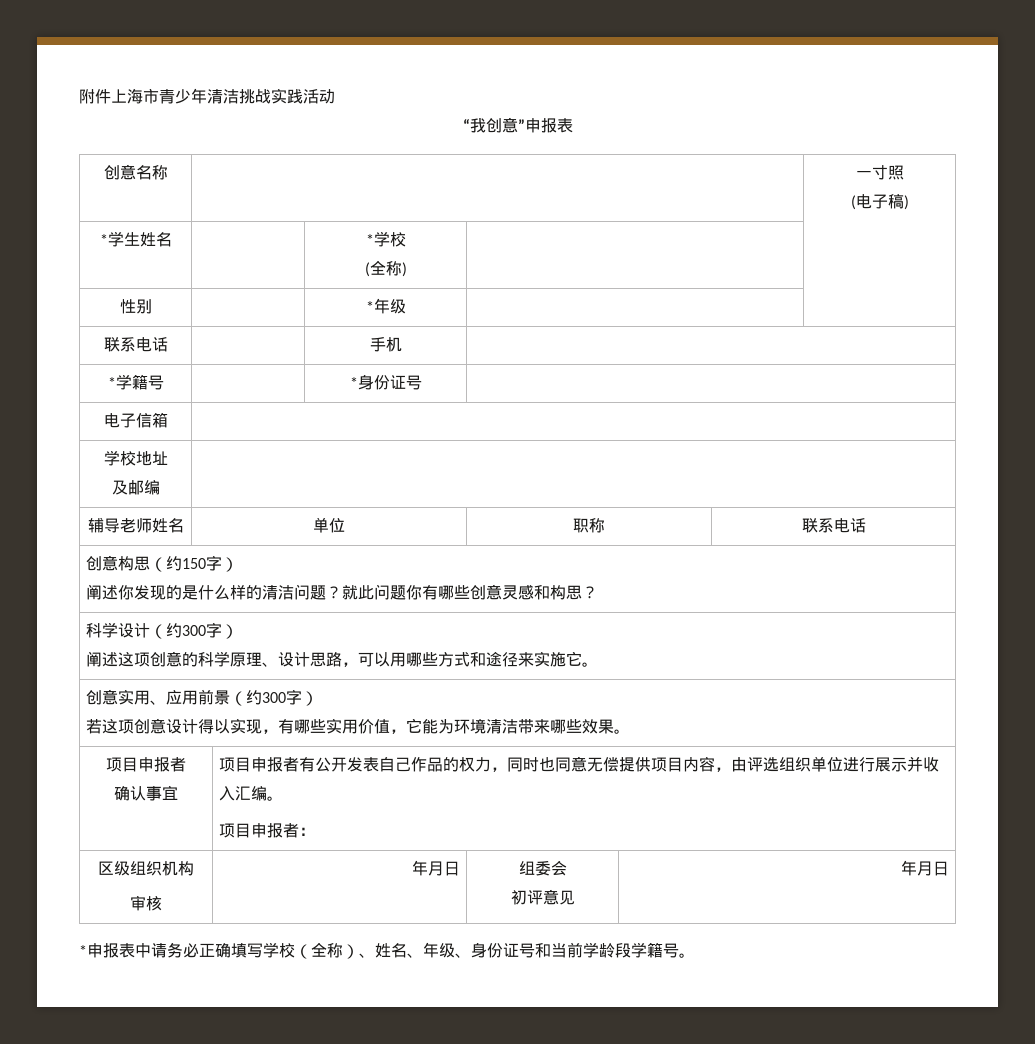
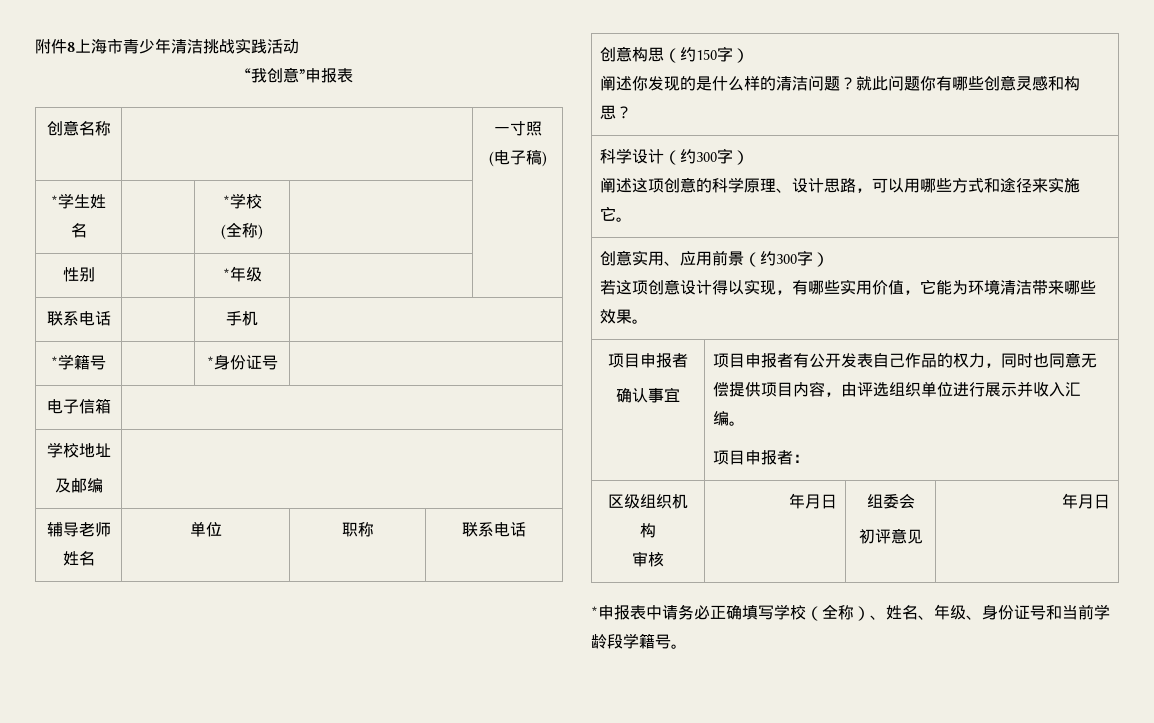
- 附件上海市青少年清洁挑战实践活动
+ 附件8上海市青少年清洁挑战实践活动

